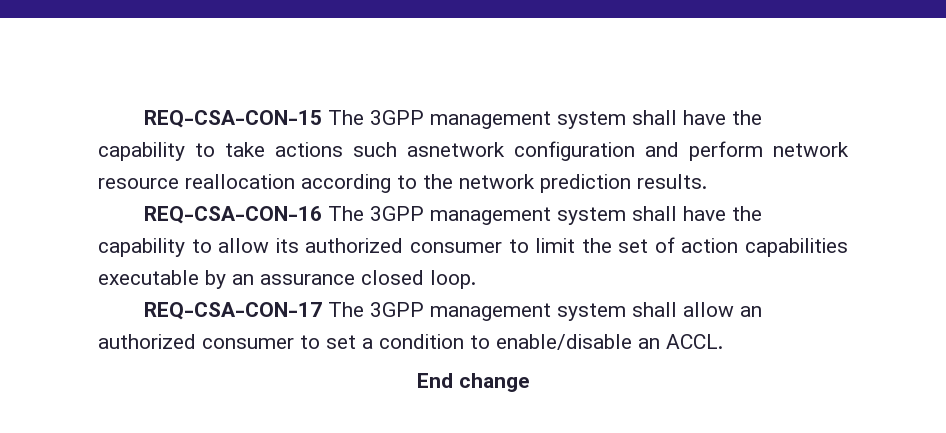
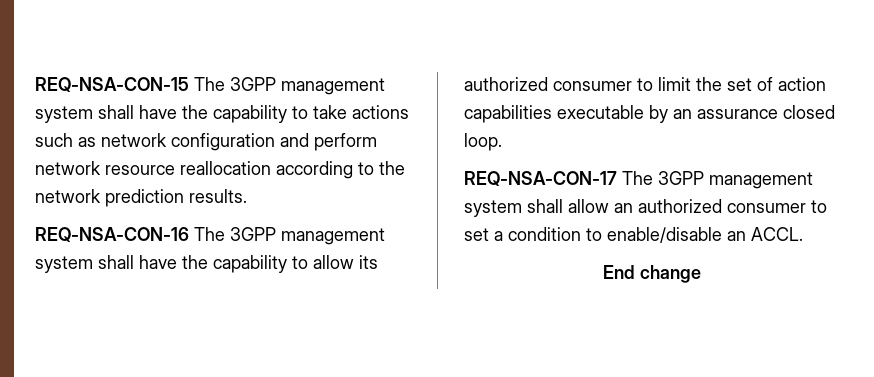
- REQ-CSA-CON-15 The 3GPP management system shall have the capability to take actions such asnetwork configuration and perform network resource reallocation according to the network prediction results.
+ REQ-NSA-CON-15 The 3GPP management system shall have the capability to take actions such as network configuration and perform network resource reallocation according to the network prediction results.
- REQ-CSA-CON-16 The 3GPP management system shall have the capability to allow its authorized consumer to limit the set of action capabilities executable by an assurance closed loop.
+ REQ-NSA-CON-16 The 3GPP management system shall have the capability to allow its authorized consumer to limit the set of action capabilities executable by an assurance closed loop.
- REQ-CSA-CON-17 The 3GPP management system shall allow an authorized consumer to set a condition to enable/disable an ACCL.
+ REQ-NSA-CON-17 The 3GPP management system shall allow an authorized consumer to set a condition to enable/disable an ACCL.

